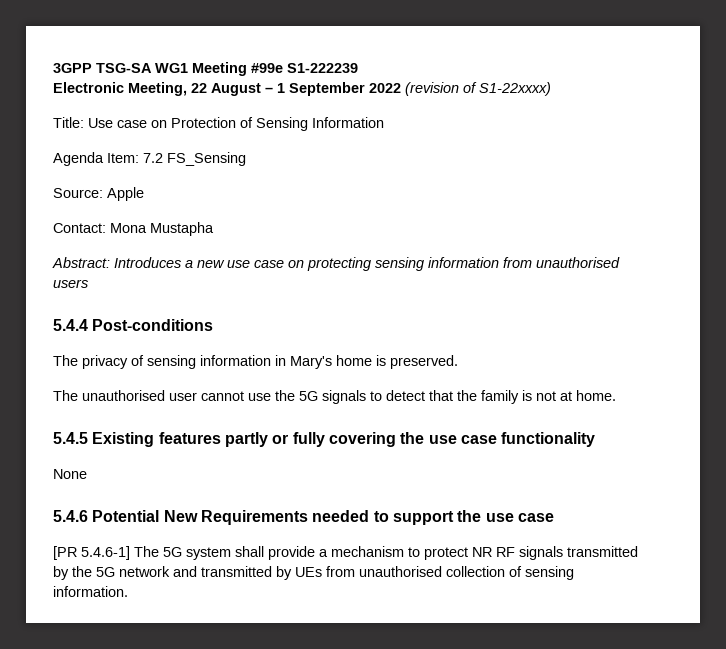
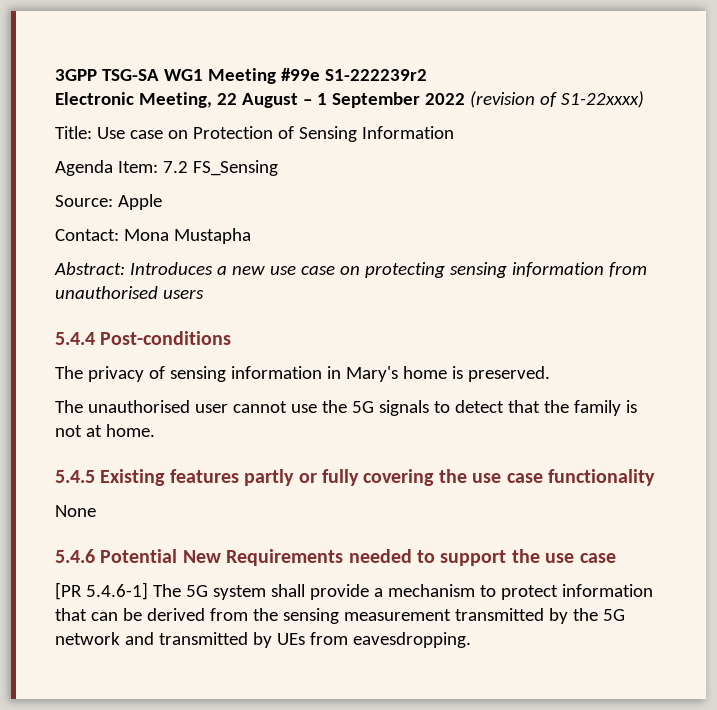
- 3GPP TSG-SA WG1 Meeting #99e S1-222239
+ 3GPP TSG-SA WG1 Meeting #99e S1-222239r2
- [PR 5.4.6-1] The 5G system shall provide a mechanism to protect NR RF signals transmitted by the 5G network and transmitted by UEs from unauthorised collection of sensing information.
+ [PR 5.4.6-1] The 5G system shall provide a mechanism to protect information that can be derived from the sensing measurement transmitted by the 5G network and transmitted by UEs from eavesdropping.

